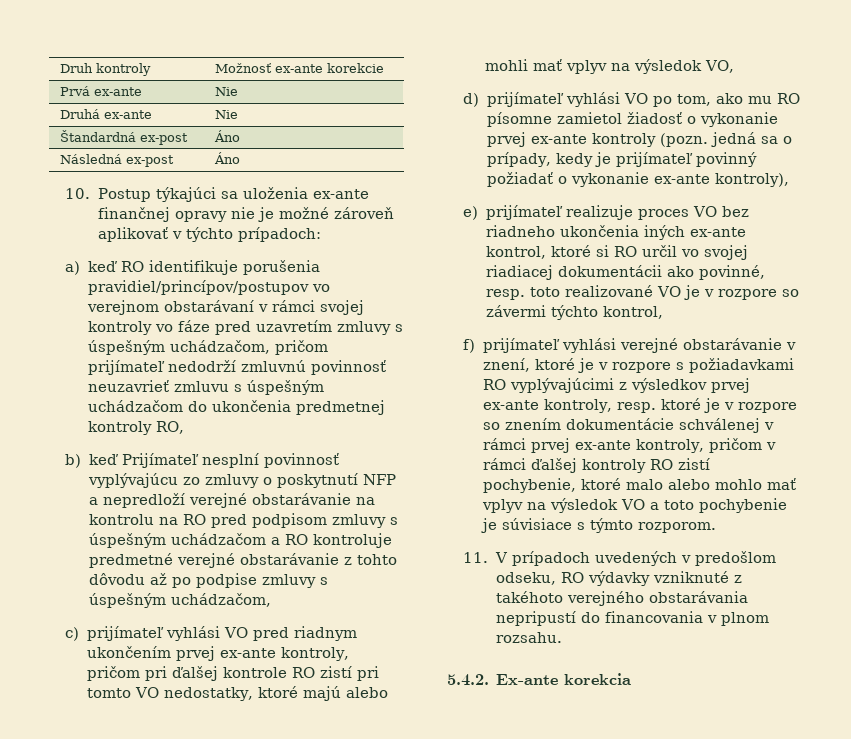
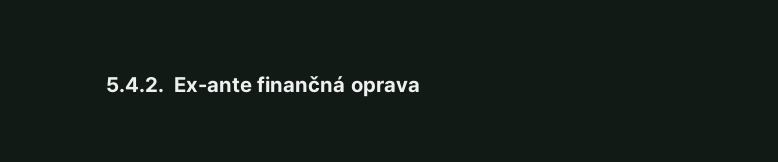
- Druh kontroly | Možnosť ex-ante korekcie
- Prvá ex-ante | Nie
- Druhá ex-ante | Nie
- Štandardná ex-post | Áno
- Následná ex-post | Áno
- 10. Postup týkajúci sa uloženia ex-ante finančnej opravy nie je možné zároveň aplikovať v týchto prípadoch:
- a) keď RO identifikuje porušenia pravidiel/princípov/postupov vo verejnom obstarávaní v rámci svojej kontroly vo fáze pred uzavretím zmluvy s úspešným uchádzačom, pričom prijímateľ nedodrží zmluvnú povinnosť neuzavrieť zmluvu s úspešným uchádzačom do ukončenia predmetnej kontroly RO,
- b) keď Prijímateľ nesplní povinnosť vyplývajúcu zo zmluvy o poskytnutí NFP a nepredloží verejné obstarávanie na kontrolu na RO pred podpisom zmluvy s úspešným uchádzačom a RO kontroluje predmetné verejné obstarávanie z tohto dôvodu až po podpise zmluvy s úspešným uchádzačom,
- c) prijímateľ vyhlási VO pred riadnym ukončením prvej ex-ante kontroly, pričom pri ďalšej kontrole RO zistí pri tomto VO nedostatky, ktoré majú alebo mohli mať vplyv na výsledok VO,
- d) prijímateľ vyhlási VO po tom, ako mu RO písomne zamietol žiadosť o vykonanie prvej ex-ante kontroly (pozn. jedná sa o prípady, kedy je prijímateľ povinný požiadať o vykonanie ex-ante kontroly),
- e) prijímateľ realizuje proces VO bez riadneho ukončenia iných ex-ante kontrol, ktoré si RO určil vo svojej riadiacej dokumentácii ako povinné, resp. toto realizované VO je v rozpore so závermi týchto kontrol,
- f) prijímateľ vyhlási verejné obstarávanie v znení, ktoré je v rozpore s požiadavkami RO vyplývajúcimi z výsledkov prvej ex-ante kontroly, resp. ktoré je v rozpore so znením dokumentácie schválenej v rámci prvej ex-ante kontroly, pričom v rámci ďalšej kontroly RO zistí pochybenie, ktoré malo alebo mohlo mať vplyv na výsledok VO a toto pochybenie je súvisiace s týmto rozporom.
- 11. V prípadoch uvedených v predošlom odseku, RO výdavky vzniknuté z takéhoto verejného obstarávania nepripustí do financovania v plnom rozsahu.
- 5.4.2. Ex-ante korekcia
+ 5.4.2. Ex-ante finančná oprava

